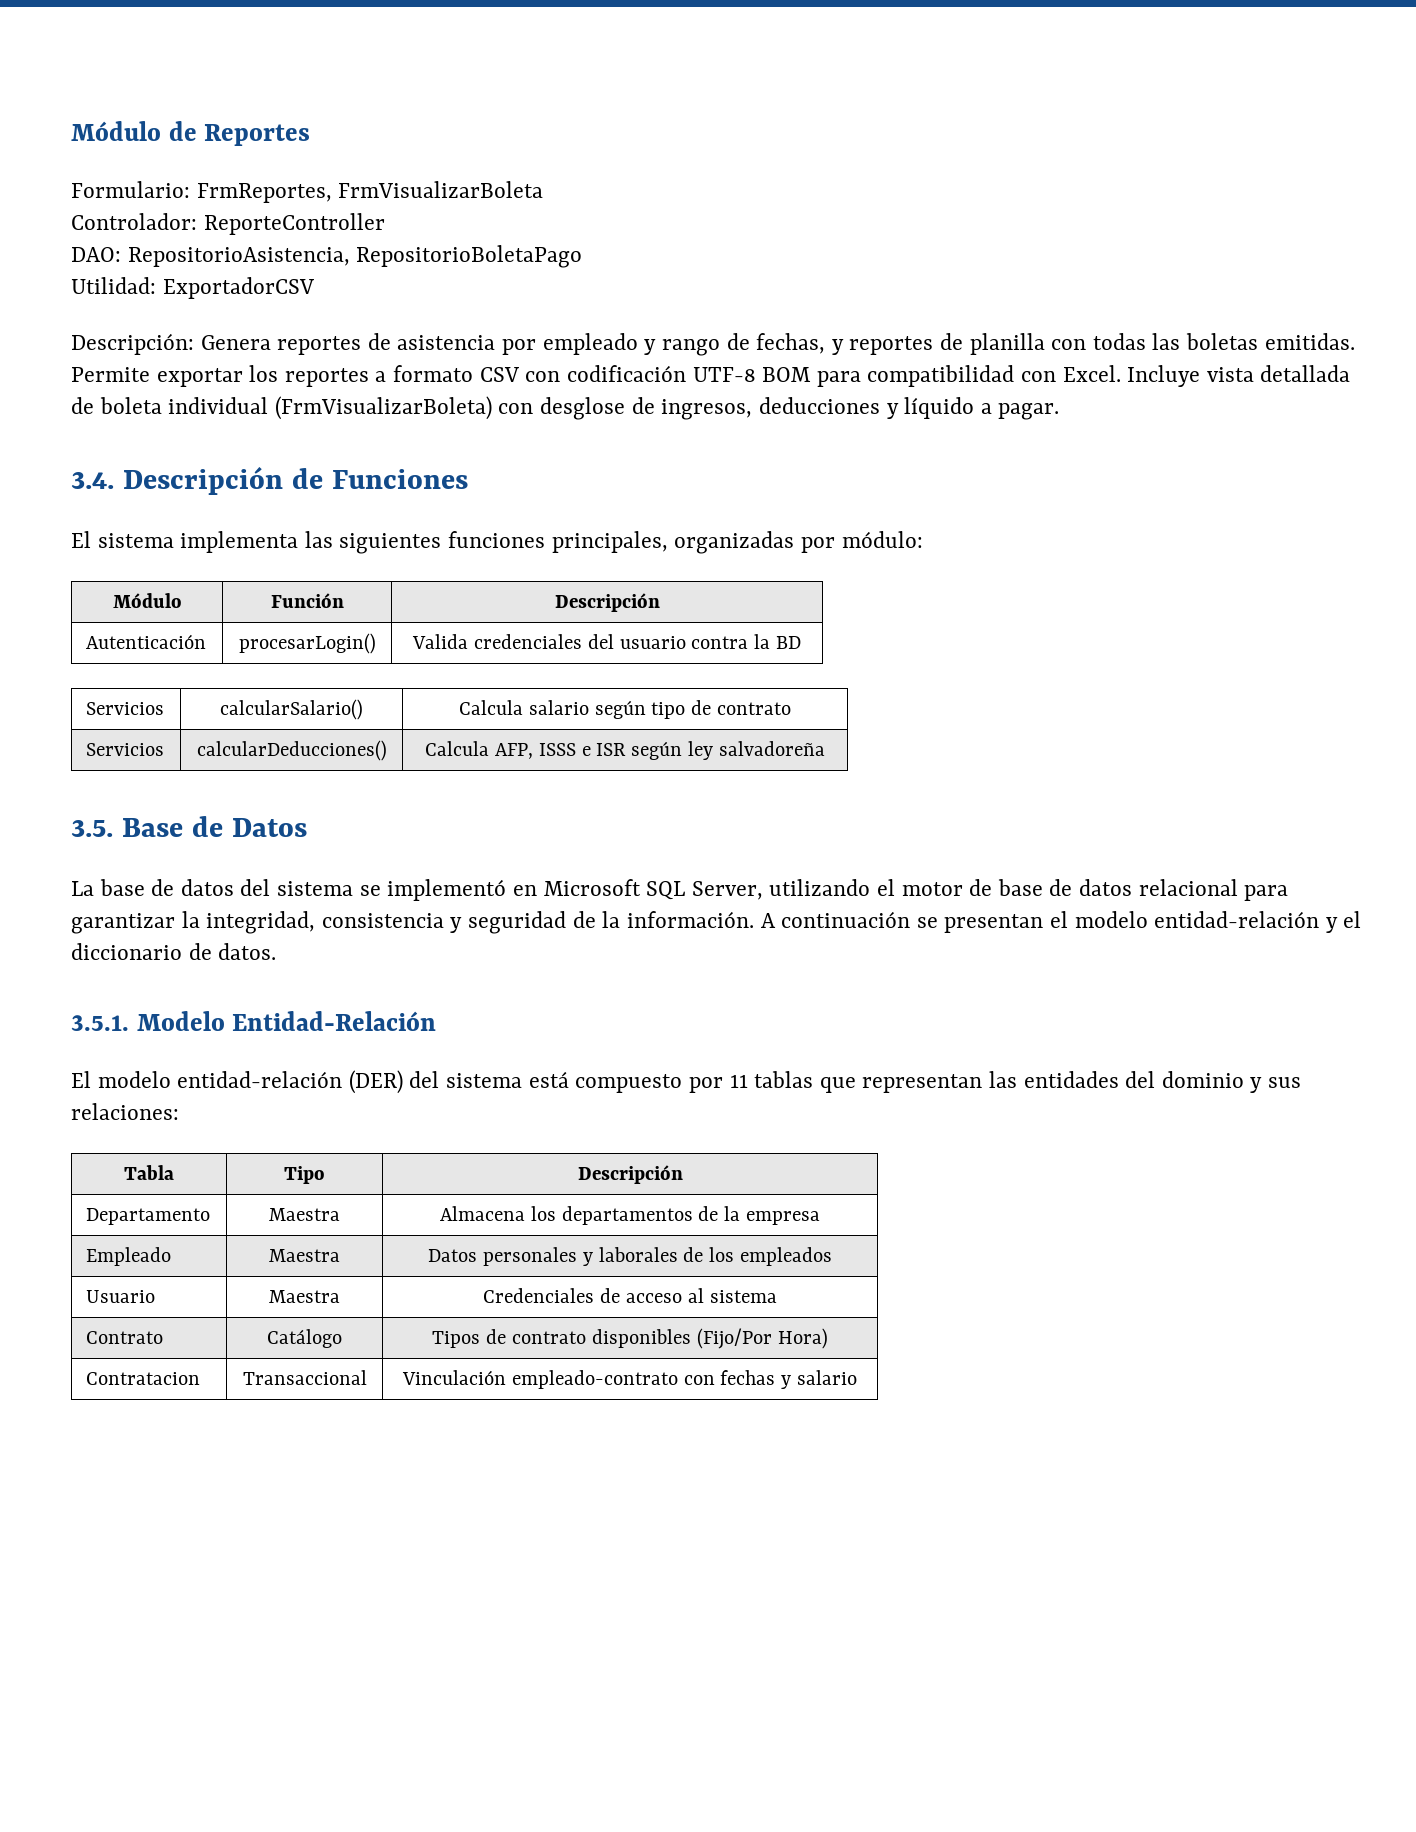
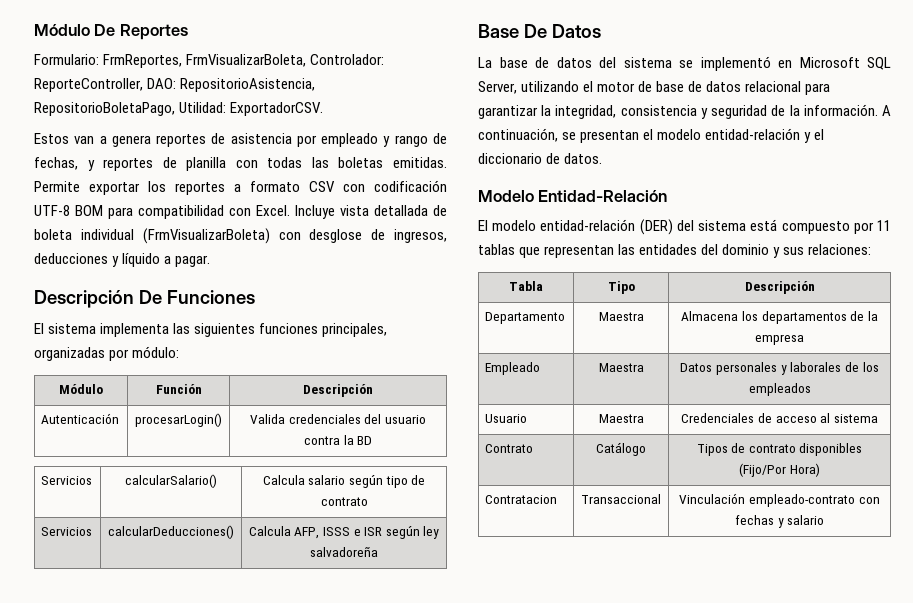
- Módulo de Reportes
+ Módulo De Reportes
- Formulario: FrmReportes, FrmVisualizarBoleta
- Controlador: ReporteController
- DAO: RepositorioAsistencia, RepositorioBoletaPago
- Utilidad: ExportadorCSV
- Descripción: Genera reportes de asistencia por empleado y rango de fechas, y reportes de planilla con todas las boletas emitidas.
+ Formulario: FrmReportes, FrmVisualizarBoleta, Controlador: ReporteController, DAO: RepositorioAsistencia, RepositorioBoletaPago, Utilidad: ExportadorCSV.
+ Estos van a genera reportes de asistencia por empleado y rango de fechas, y reportes de planilla con todas las boletas emitidas.
- 3.4. Descripción de Funciones
+ Descripción De Funciones
- 3.5. Base de Datos
+ Base De Datos
- A continuación se presentan el modelo entidad-relación y el diccionario de datos.
+ A continuación, se presentan el modelo entidad-relación y el diccionario de datos.
- 3.5.1. Modelo Entidad-Relación
+ Modelo Entidad-Relación

